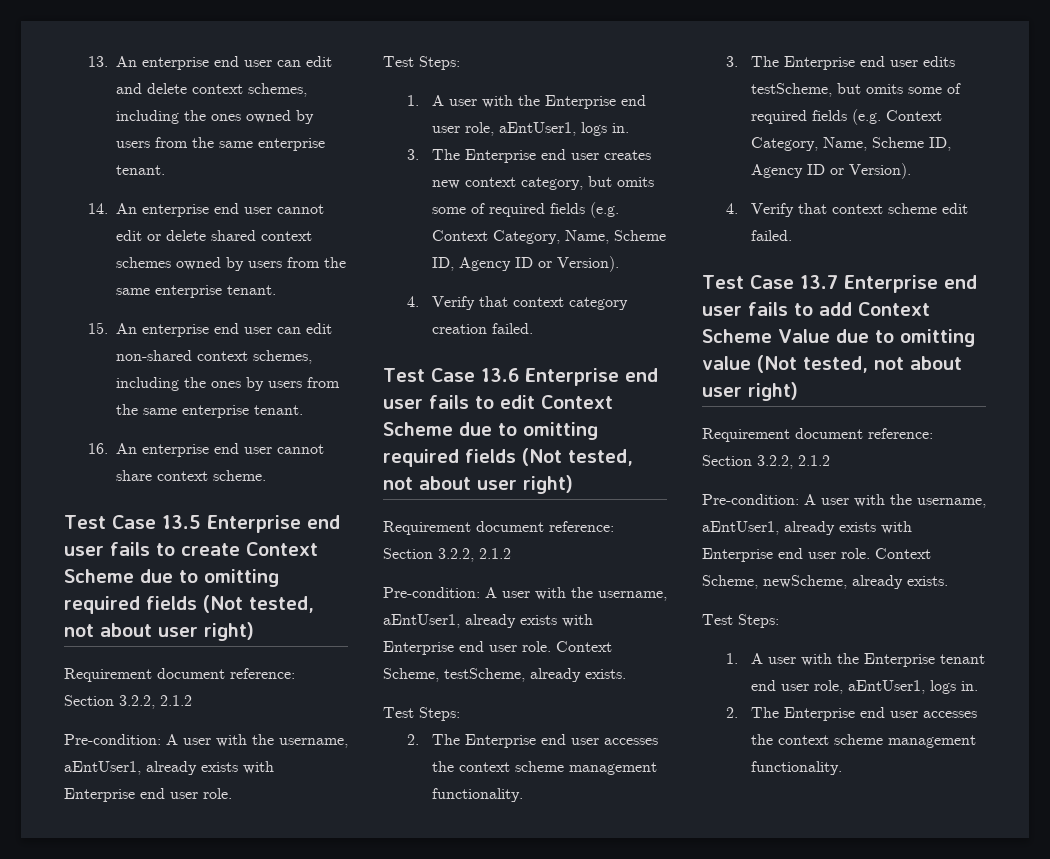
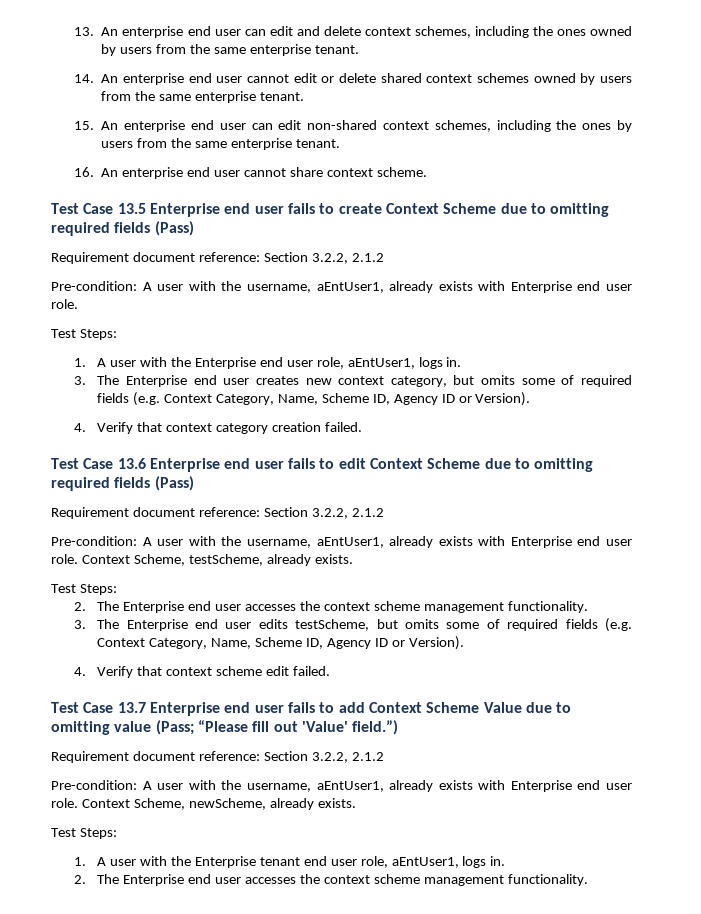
- Test Case 13.5 Enterprise end user fails to create Context Scheme due to omitting required fields (Not tested, not about user right)
+ Test Case 13.5 Enterprise end user fails to create Context Scheme due to omitting required fields (Pass)
- Test Case 13.6 Enterprise end user fails to edit Context Scheme due to omitting required fields (Not tested, not about user right)
+ Test Case 13.6 Enterprise end user fails to edit Context Scheme due to omitting required fields (Pass)
- Test Case 13.7 Enterprise end user fails to add Context Scheme Value due to omitting value (Not tested, not about user right)
+ Test Case 13.7 Enterprise end user fails to add Context Scheme Value due to omitting value (Pass; “Please fill out 'Value' field.”)

